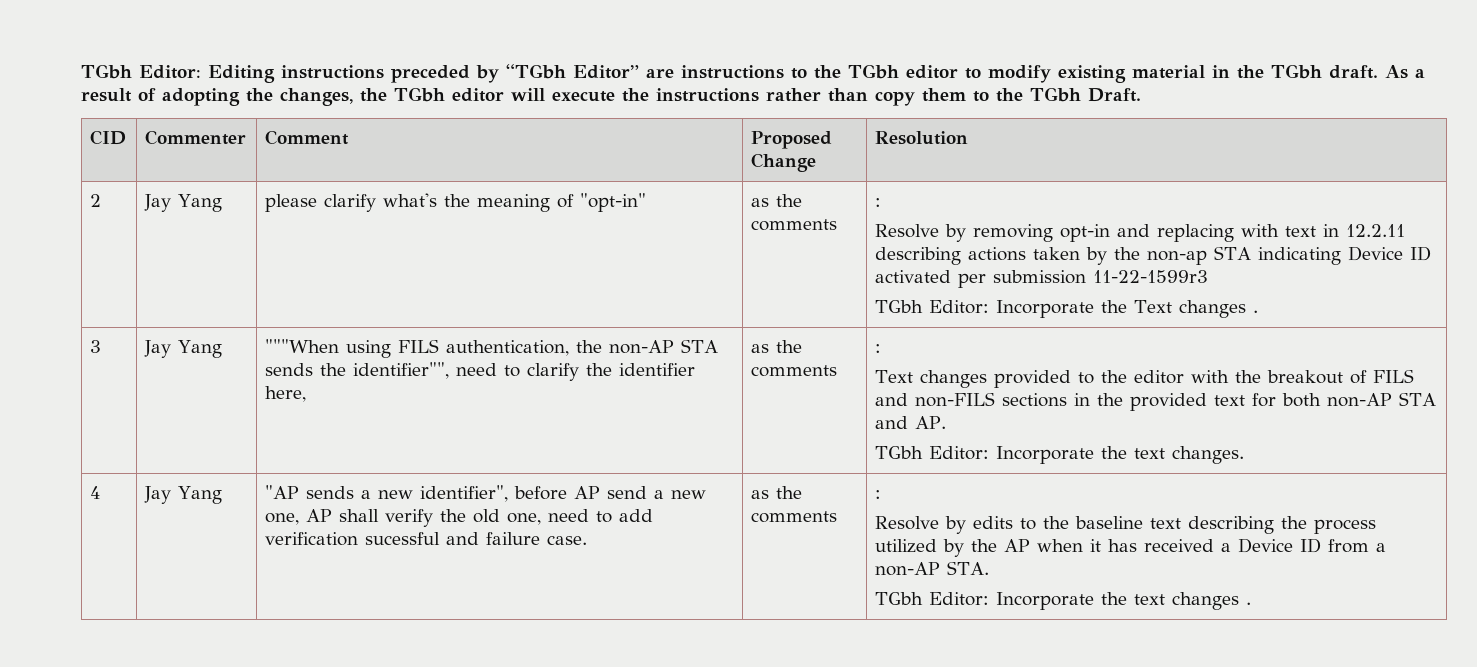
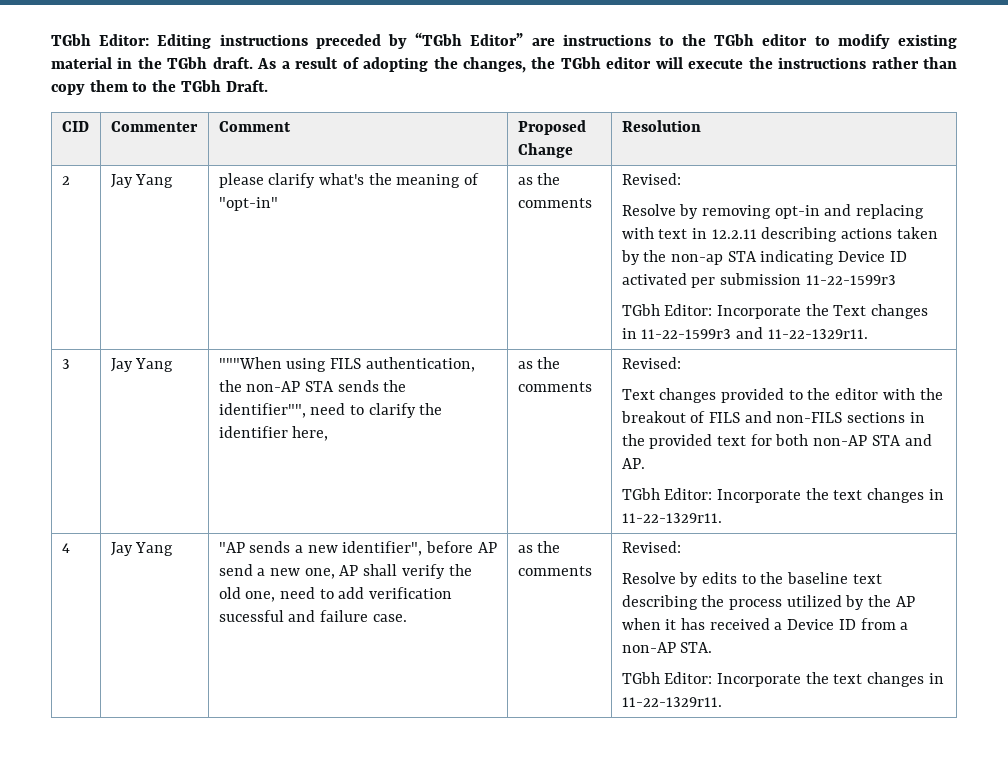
- please clarify what's the meaning of "opt-in" | as the comments | :
+ please clarify what's the meaning of "opt-in" | as the comments | Revised:
- TGbh Editor: Incorporate the Text changes .
+ TGbh Editor: Incorporate the Text changes in 11-22-1599r3 and 11-22-1329r11.
- """When using FILS authentication, the non-AP STA sends the identifier"", need to clarify the identifier here, | as the comments | :
+ """When using FILS authentication, the non-AP STA sends the identifier"", need to clarify the identifier here, | as the comments | Revised:
  Text changes provided to the editor with the breakout of FILS and non-FILS sections in the provided text for both non-AP STA and AP.
- TGbh Editor: Incorporate the text changes.
+ TGbh Editor: Incorporate the text changes in 11-22-1329r11.
- "AP sends a new identifier", before AP send a new one, AP shall verify the old one, need to add verification sucessful and failure case. | as the comments | :
+ "AP sends a new identifier", before AP send a new one, AP shall verify the old one, need to add verification sucessful and failure case. | as the comments | Revised:
  Resolve by edits to the baseline text describing the process utilized by the AP when it has received a Device ID from a non-AP STA.
- TGbh Editor: Incorporate the text changes .
+ TGbh Editor: Incorporate the text changes in 11-22-1329r11.

